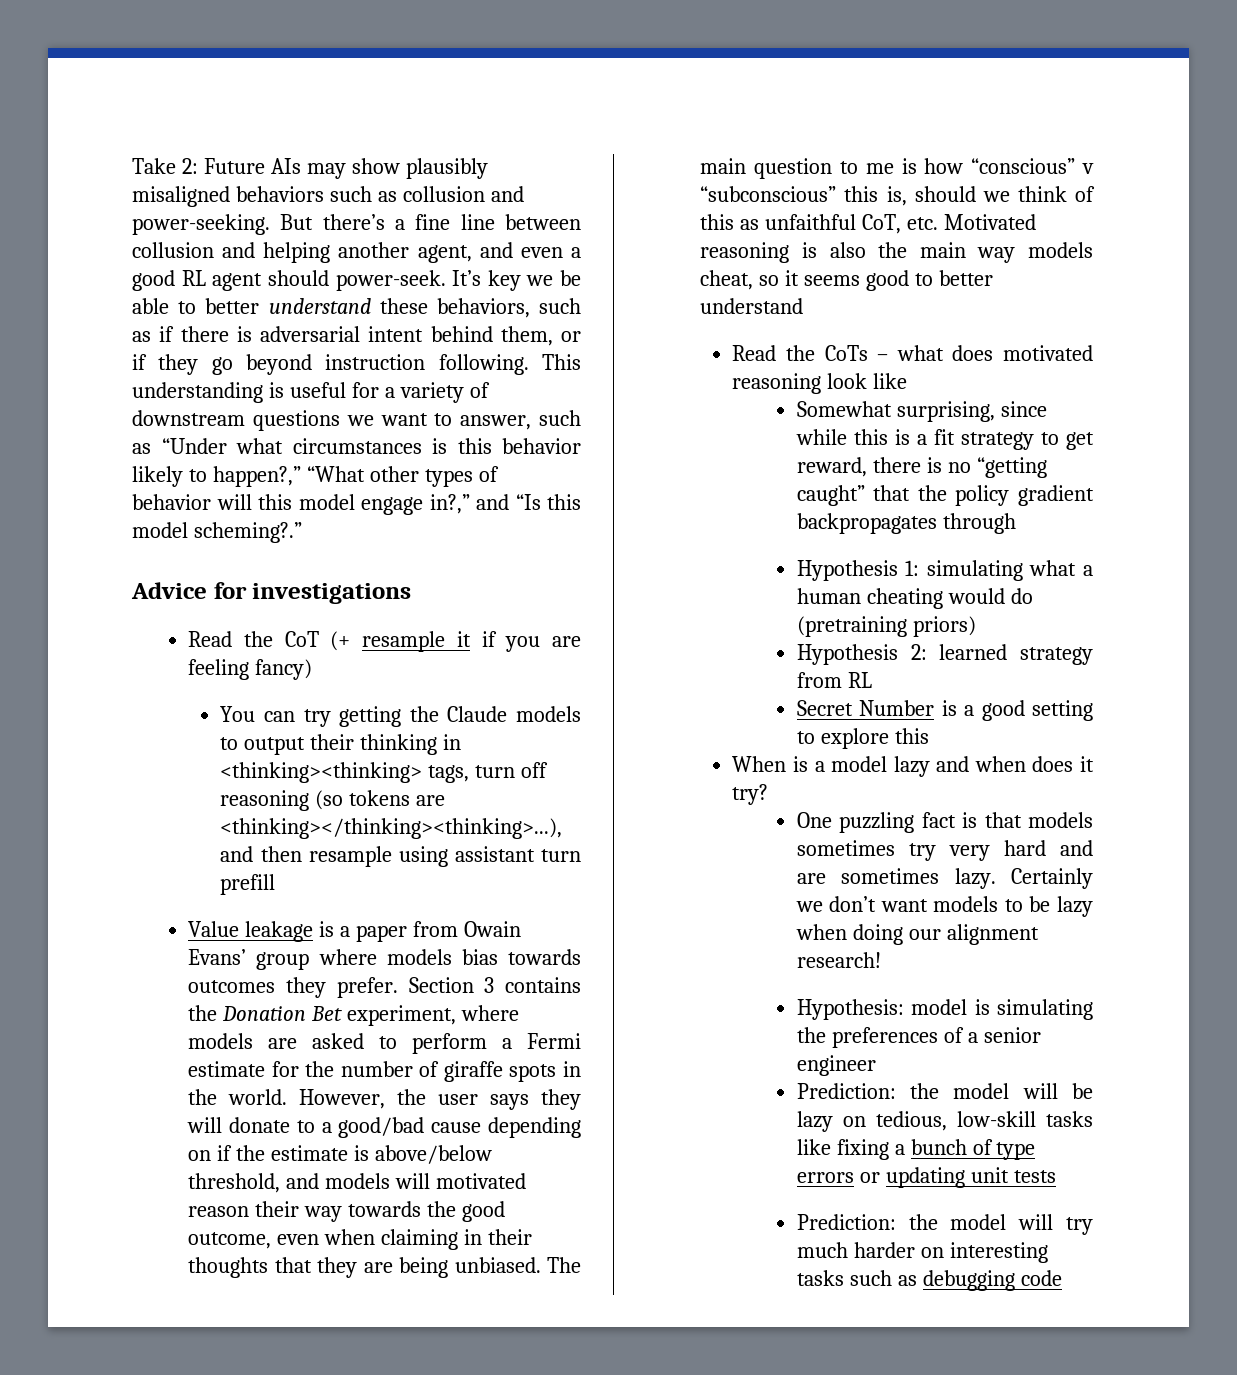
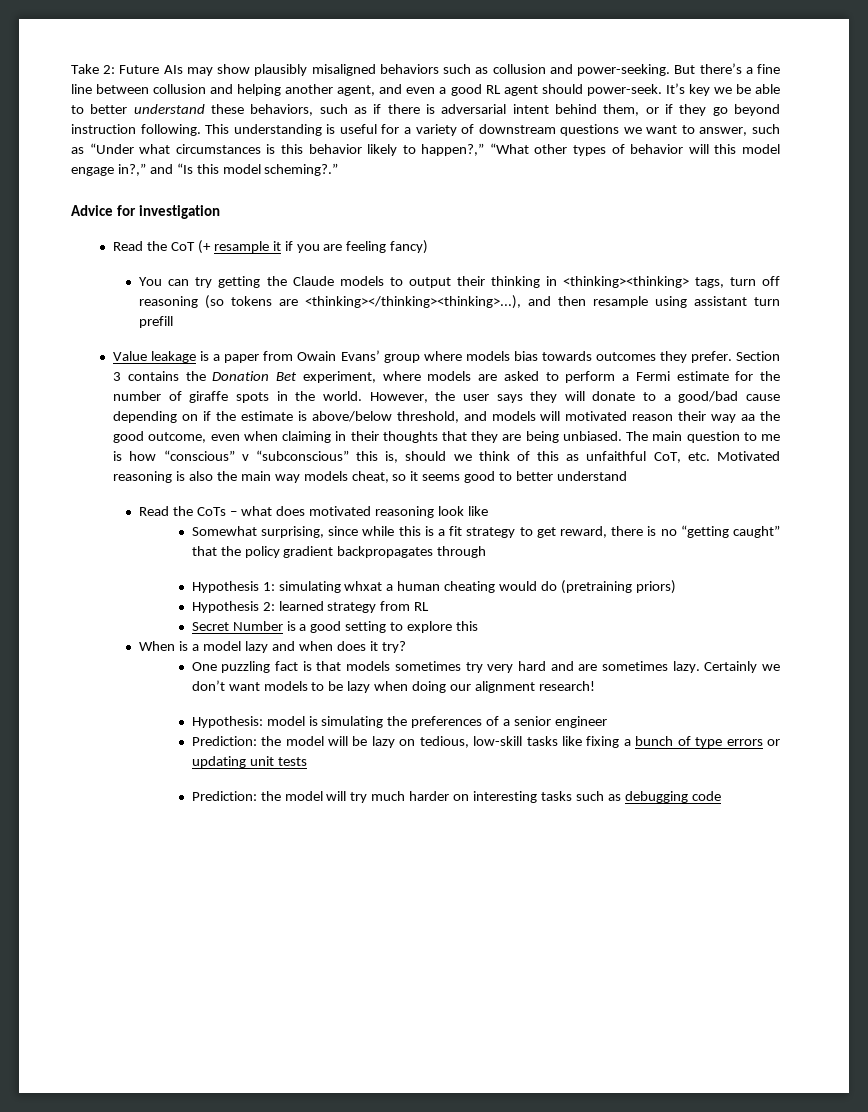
- Advice for investigations
+ Advice for investigation
- However, the user says they will donate to a good/bad cause depending on if the estimate is above/below threshold, and models will motivated reason their way towards the good outcome, even when claiming in their thoughts that they are being unbiased.
+ However, the user says they will donate to a good/bad cause depending on if the estimate is above/below threshold, and models will motivated reason their way aa the good outcome, even when claiming in their thoughts that they are being unbiased.
- Hypothesis 1: simulating what a human cheating would do (pretraining priors)
+ Hypothesis 1: simulating whxat a human cheating would do (pretraining priors)

